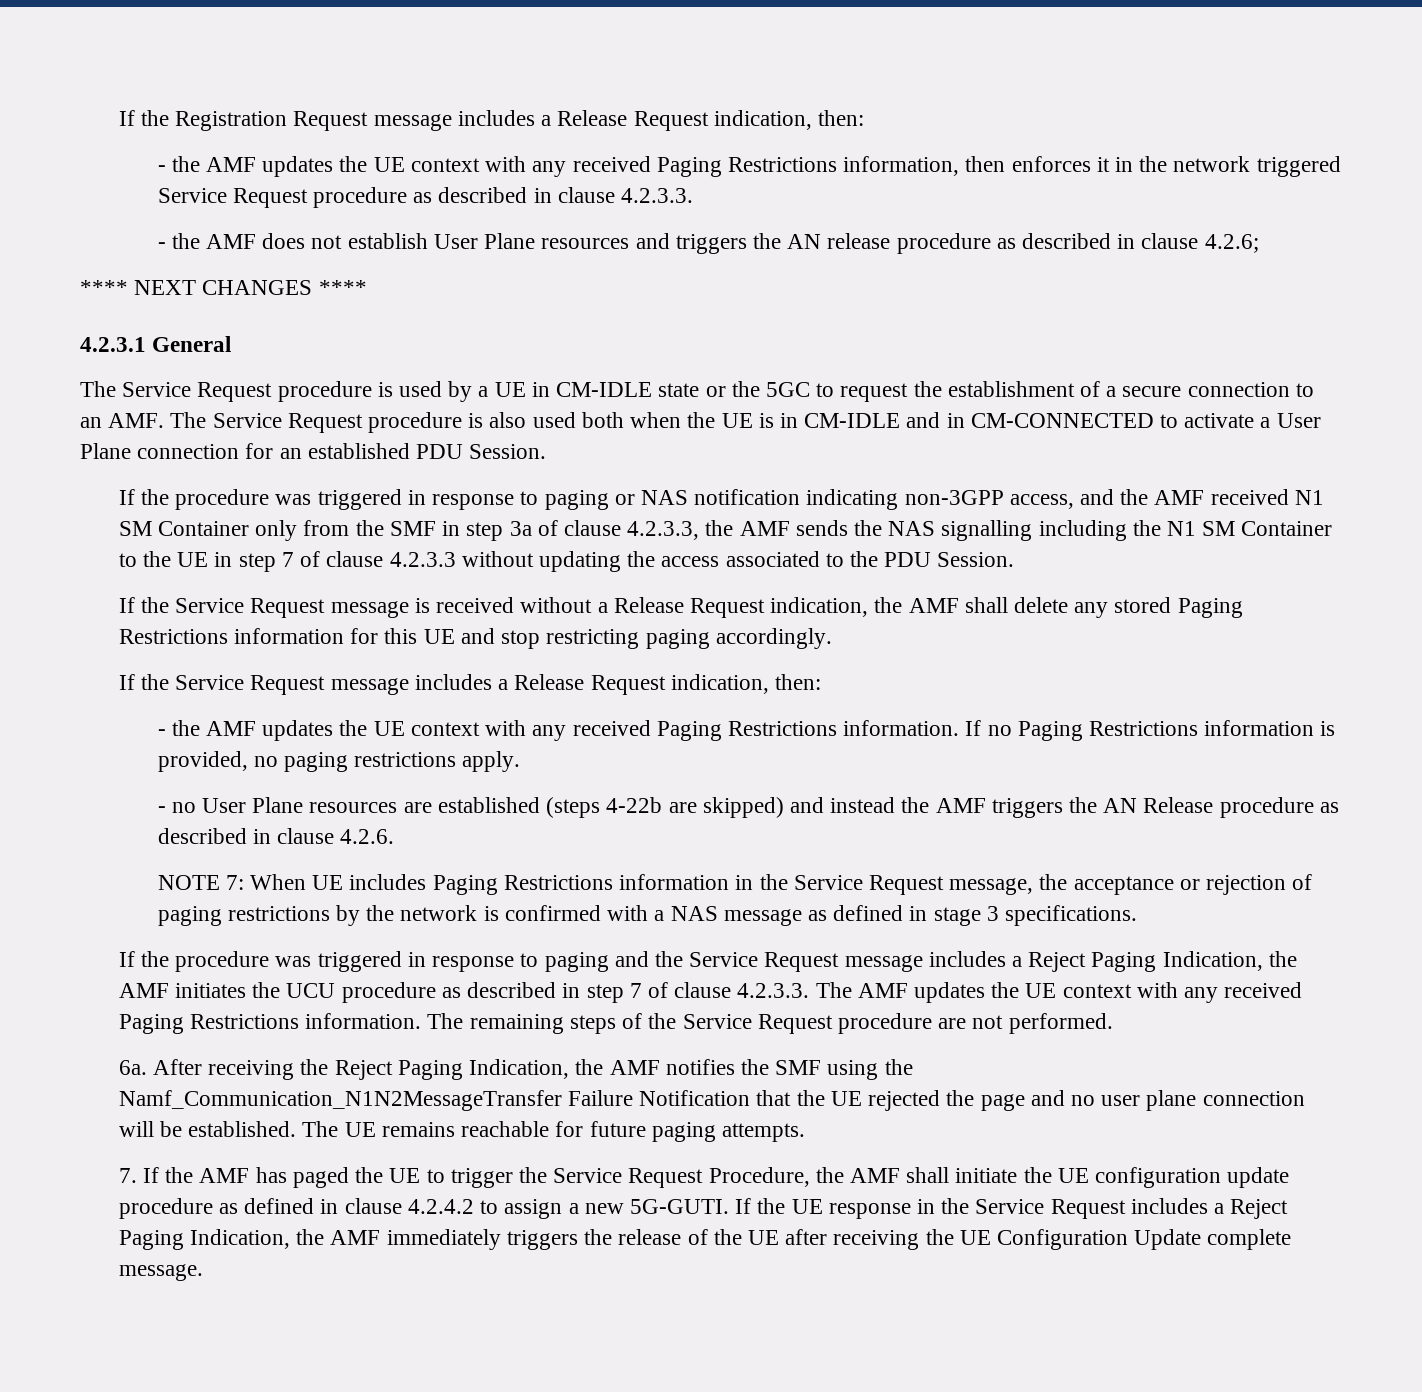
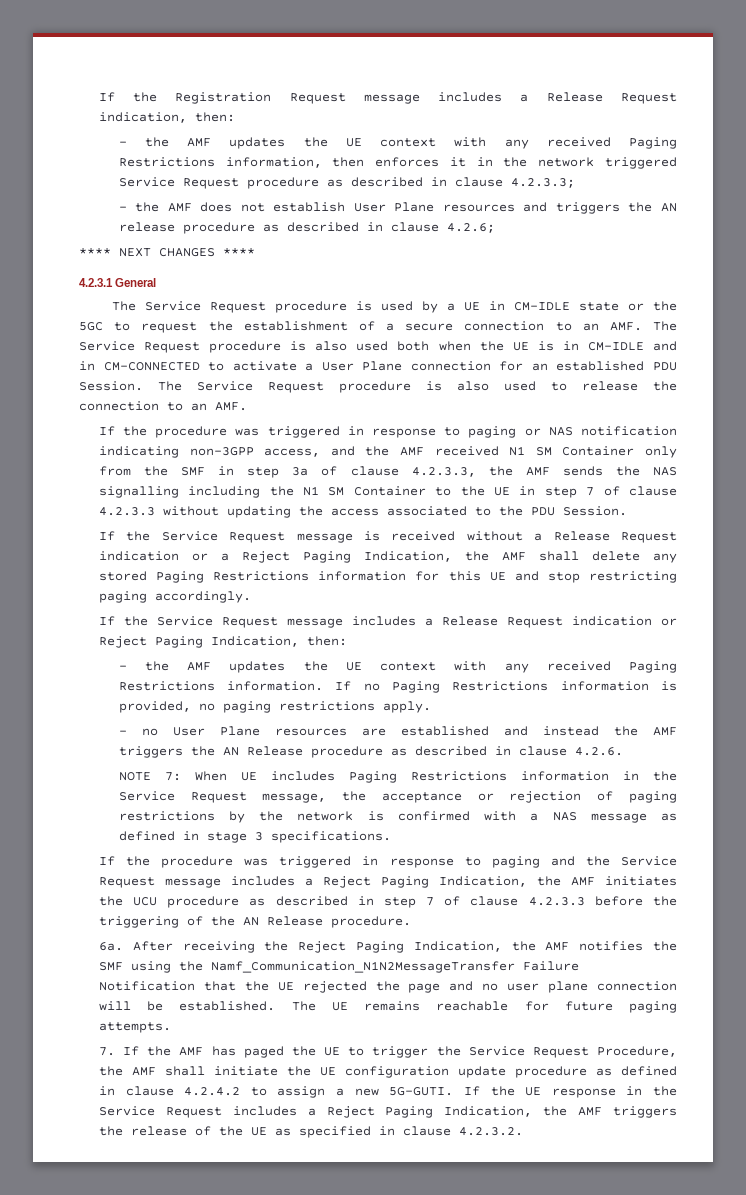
- - the AMF updates the UE context with any received Paging Restrictions information, then enforces it in the network triggered Service Request procedure as described in clause 4.2.3.3.
+ - the AMF updates the UE context with any received Paging Restrictions information, then enforces it in the network triggered Service Request procedure as described in clause 4.2.3.3;
+ The Service Request procedure is also used to release the connection to an AMF.
- If the Service Request message is received without a Release Request indication, the AMF shall delete any stored Paging Restrictions information for this UE and stop restricting paging accordingly.
+ If the Service Request message is received without a Release Request indication or a Reject Paging Indication, the AMF shall delete any stored Paging Restrictions information for this UE and stop restricting paging accordingly.
- If the Service Request message includes a Release Request indication, then:
+ If the Service Request message includes a Release Request indication or Reject Paging Indication, then:
- - no User Plane resources are established (steps 4-22b are skipped) and instead the AMF triggers the AN Release procedure as described in clause 4.2.6.
+ - no User Plane resources are established and instead the AMF triggers the AN Release procedure as described in clause 4.2.6.
- If the procedure was triggered in response to paging and the Service Request message includes a Reject Paging Indication, the AMF initiates the UCU procedure as described in step 7 of clause 4.2.3.3. The AMF updates the UE context with any received Paging Restrictions information. The remaining steps of the Service Request procedure are not performed.
+ If the procedure was triggered in response to paging and the Service Request message includes a Reject Paging Indication, the AMF initiates the UCU procedure as described in step 7 of clause 4.2.3.3 before the triggering of the AN Release procedure.
- If the UE response in the Service Request includes a Reject Paging Indication, the AMF immediately triggers the release of the UE after receiving the UE Configuration Update complete message.
+ If the UE response in the Service Request includes a Reject Paging Indication, the AMF triggers the release of the UE as specified in clause 4.2.3.2.

